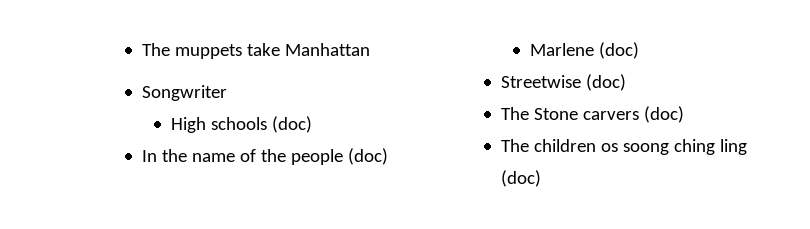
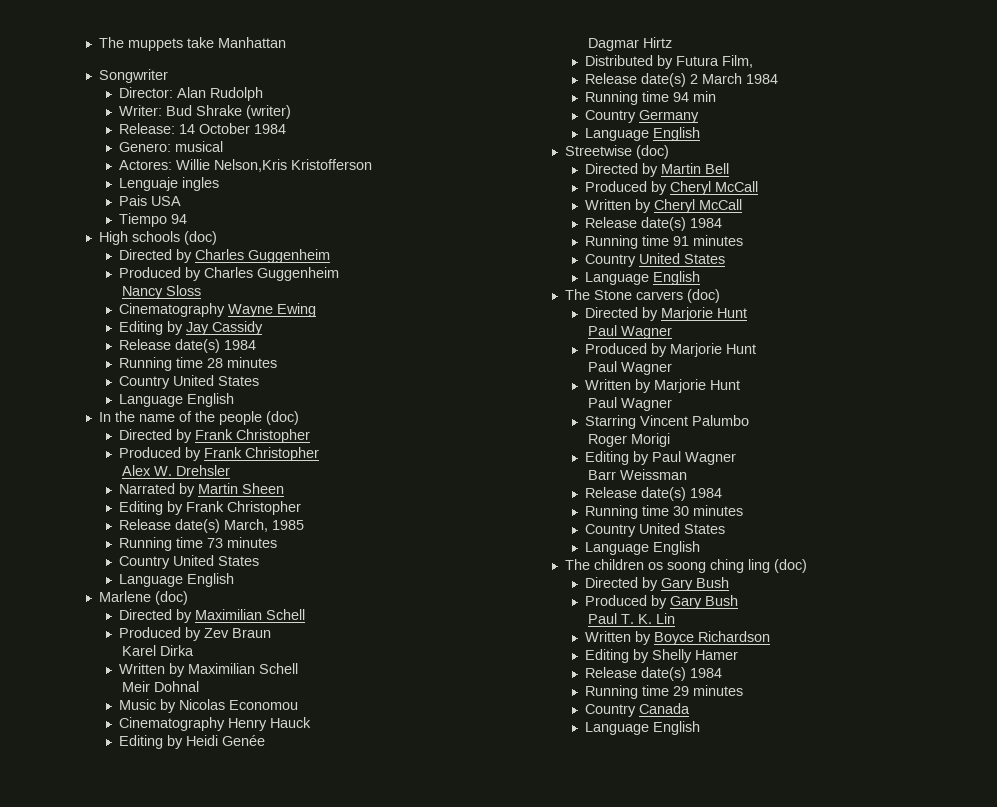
+ Director: Alan Rudolph
+ Writer: Bud Shrake (writer)
+ Release: 14 October 1984
+ Genero: musical
+ Actores: Willie Nelson,Kris Kristofferson
+ Lenguaje ingles
+ Pais USA
+ Tiempo 94
  High schools (doc)
+ Directed by Charles Guggenheim
+ Produced by Charles Guggenheim
+ Nancy Sloss
+ Cinematography Wayne Ewing
+ Editing by Jay Cassidy
+ Release date(s) 1984
+ Running time 28 minutes
+ Country United States
+ Language English
+ Directed by Frank Christopher
+ Produced by Frank Christopher
+ Alex W. Drehsler
+ Narrated by Martin Sheen
+ Editing by Frank Christopher
+ Release date(s) March, 1985
+ Running time 73 minutes
+ Country United States
+ Language English
  Marlene (doc)
+ Directed by Maximilian Schell
+ Produced by Zev Braun
+ Karel Dirka
+ Written by Maximilian Schell
+ Meir Dohnal
+ Music by Nicolas Economou
+ Cinematography Henry Hauck
+ Editing by Heidi Genée
+ Dagmar Hirtz
+ Distributed by Futura Film,
+ Release date(s) 2 March 1984
+ Running time 94 min
+ Country Germany
+ Language English
  Streetwise (doc)
+ Directed by Martin Bell
+ Produced by Cheryl McCall
+ Written by Cheryl McCall
+ Release date(s) 1984
+ Running time 91 minutes
+ Country United States
+ Language English
  The Stone carvers (doc)
+ Directed by Marjorie Hunt
+ Paul Wagner
+ Produced by Marjorie Hunt
+ Paul Wagner
+ Written by Marjorie Hunt
+ Paul Wagner
+ Starring Vincent Palumbo
+ Roger Morigi
+ Editing by Paul Wagner
+ Barr Weissman
+ Release date(s) 1984
+ Running time 30 minutes
+ Country United States
+ Language English
+ Directed by Gary Bush
+ Produced by Gary Bush
+ Paul T. K. Lin
+ Written by Boyce Richardson
+ Editing by Shelly Hamer
+ Release date(s) 1984
+ Running time 29 minutes
+ Country Canada
+ Language English

